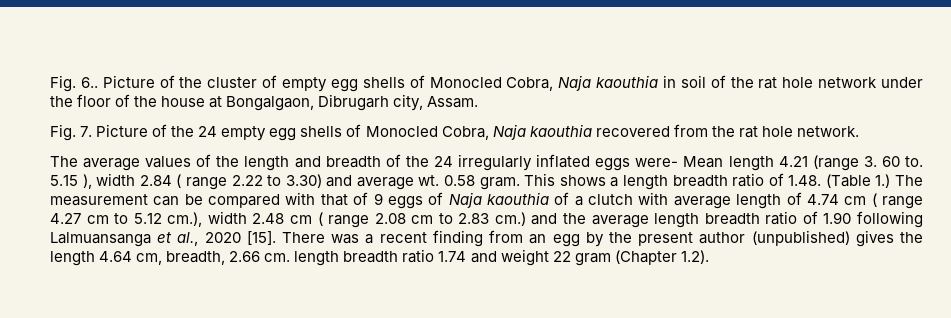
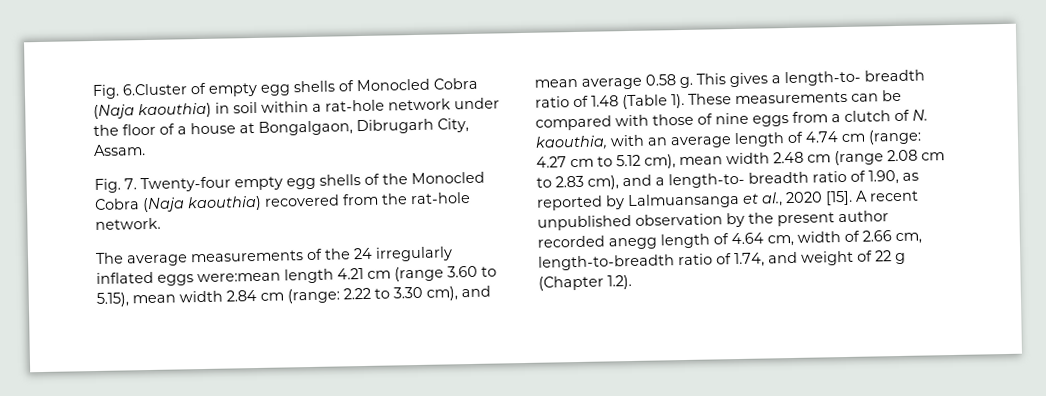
- Fig. 6.. Picture of the cluster of empty egg shells of Monocled Cobra, Naja kaouthia in soil of the rat hole network under the floor of the house at Bongalgaon, Dibrugarh city, Assam.
+ Fig. 6.Cluster of empty egg shells of Monocled Cobra (Naja kaouthia) in soil within a rat-hole network under the floor of a house at Bongalgaon, Dibrugarh City, Assam.
- Fig. 7. Picture of the 24 empty egg shells of Monocled Cobra, Naja kaouthia recovered from the rat hole network.
+ Fig. 7. Twenty-four empty egg shells of the Monocled Cobra (Naja kaouthia) recovered from the rat-hole network.
- The average values of the length and breadth of the 24 irregularly inflated eggs were- Mean length 4.21 (range 3. 60 to. 5.15 ), width 2.84 ( range 2.22 to 3.30) and average wt. 0.58 gram. This shows a length breadth ratio of 1.48. (Table 1.) The measurement can be compared with that of 9 eggs of Naja kaouthia of a clutch with average length of 4.74 cm ( range 4.27 cm to 5.12 cm.), width 2.48 cm ( range 2.08 cm to 2.83 cm.) and the average length breadth ratio of 1.90 following Lalmuansanga et al., 2020 [15].
+ The average measurements of the 24 irregularly inflated eggs were:mean length 4.21 cm (range 3.60 to 5.15), mean width 2.84 cm (range: 2.22 to 3.30 cm), and mean average 0.58 g. This gives a length-to- breadth ratio of 1.48 (Table 1). These measurements can be compared with those of nine eggs from a clutch of N. kaouthia, with an average length of 4.74 cm (range: 4.27 cm to 5.12 cm), mean width 2.48 cm (range 2.08 cm to 2.83 cm), and a length-to- breadth ratio of 1.90, as reported by Lalmuansanga et al., 2020 [15].
- There was a recent finding from an egg by the present author (unpublished) gives the length 4.64 cm, breadth, 2.66 cm. length breadth ratio 1.74 and weight 22 gram (Chapter 1.2).
+ A recent unpublished observation by the present author recorded anegg length of 4.64 cm, width of 2.66 cm, length-to-breadth ratio of 1.74, and weight of 22 g (Chapter 1.2).

